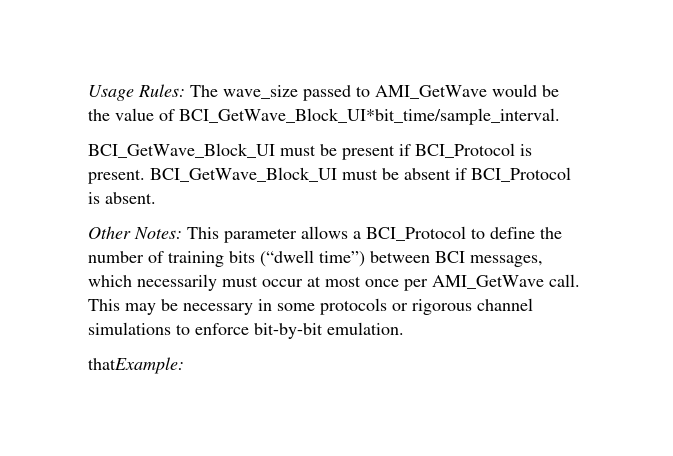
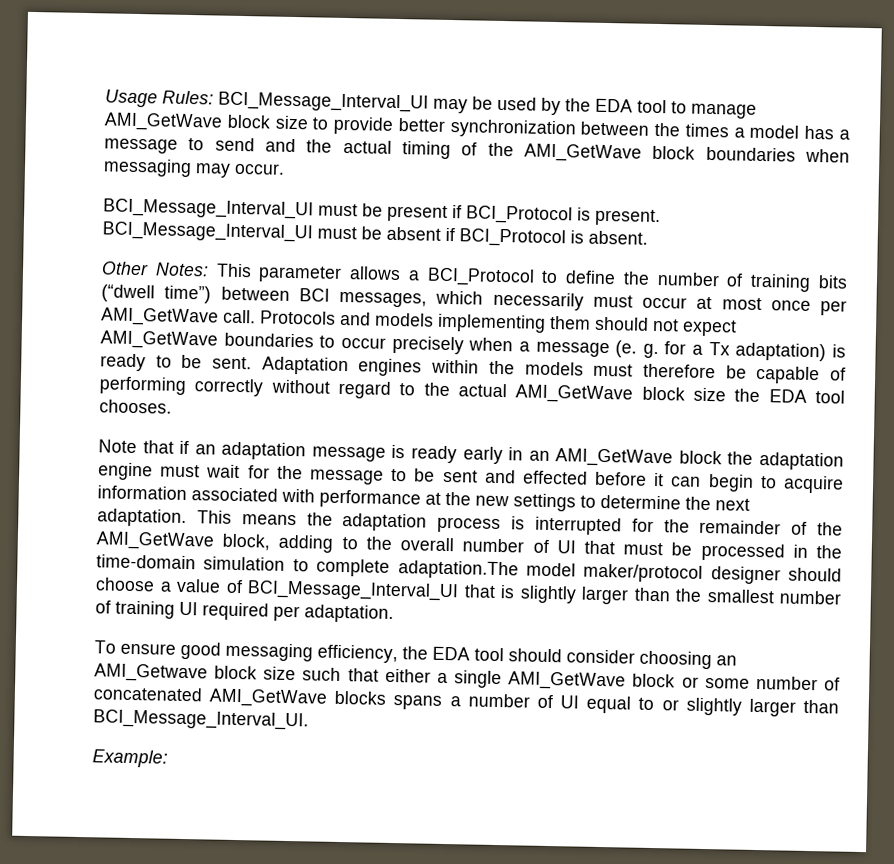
- Usage Rules: The wave_size passed to AMI_GetWave would be the value of BCI_GetWave_Block_UI*bit_time/sample_interval.
- BCI_GetWave_Block_UI must be present if BCI_Protocol is present.
+ Usage Rules: BCI_Message_Interval_UI may be used by the EDA tool to manage AMI_GetWave block size to provide better synchronization between the times a model has a message to send and the actual timing of the AMI_GetWave block boundaries when messaging may occur.
+ BCI_Message_Interval_UI must be present if BCI_Protocol is present.
- BCI_GetWave_Block_UI must be absent if BCI_Protocol is absent.
+ BCI_Message_Interval_UI must be absent if BCI_Protocol is absent.
- This may be necessary in some protocols or rigorous channel simulations to enforce bit-by-bit emulation.
- thatExample:
+ Protocols and models implementing them should not expect AMI_GetWave boundaries to occur precisely when a message (e. g. for a Tx adaptation) is ready to be sent. Adaptation engines within the models must therefore be capable of performing correctly without regard to the actual AMI_GetWave block size the EDA tool chooses.
+ Note that if an adaptation message is ready early in an AMI_GetWave block the adaptation engine must wait for the message to be sent and effected before it can begin to acquire information associated with performance at the new settings to determine the next adaptation. This means the adaptation process is interrupted for the remainder of the AMI_GetWave block, adding to the overall number of UI that must be processed in the time-domain simulation to complete adaptation.The model maker/protocol designer should choose a value of BCI_Message_Interval_UI that is slightly larger than the smallest number of training UI required per adaptation.
+ To ensure good messaging efficiency, the EDA tool should consider choosing an AMI_Getwave block size such that either a single AMI_GetWave block or some number of concatenated AMI_GetWave blocks spans a number of UI equal to or slightly larger than BCI_Message_Interval_UI.
+ Example:

